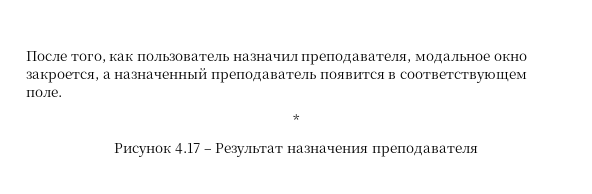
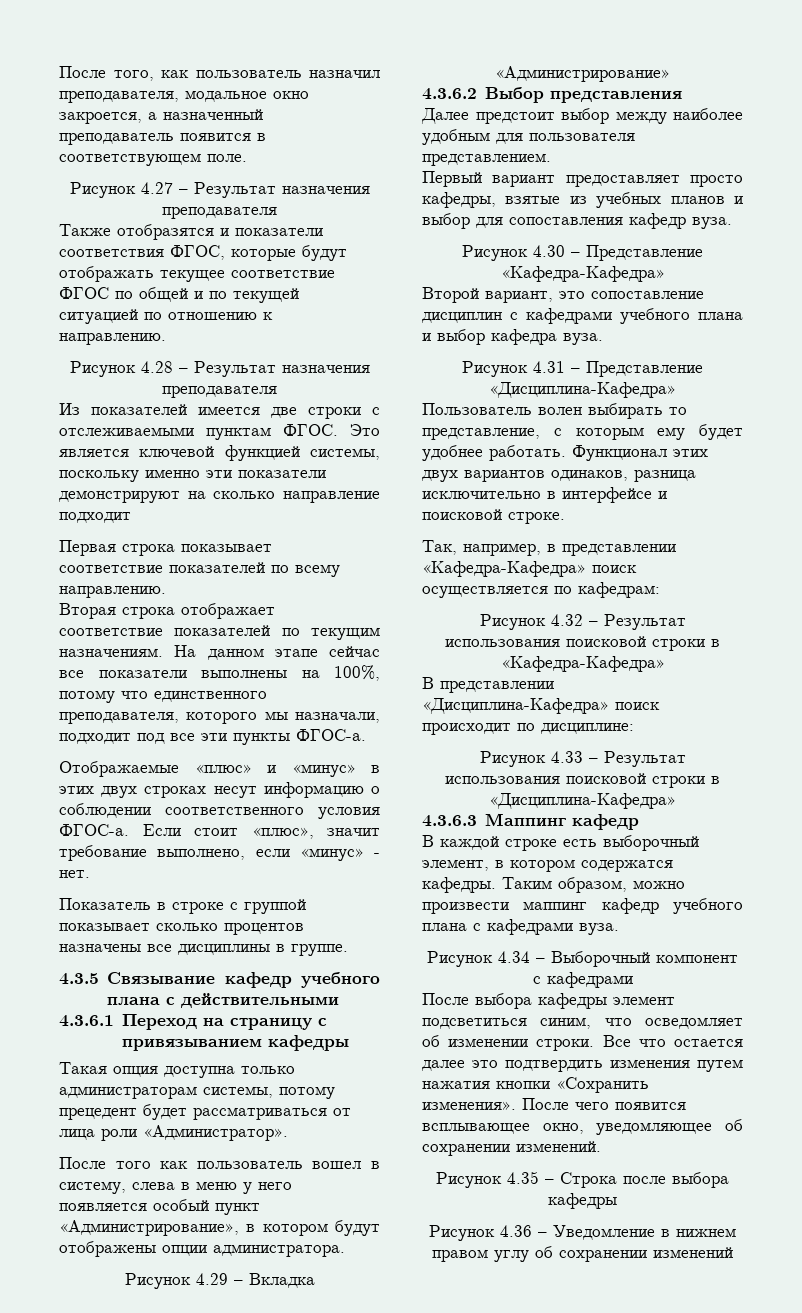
- *
- Рисунок 4.17 – Результат назначения преподавателя
+ Рисунок 4.27 – Результат назначения преподавателя
+ Также отобразятся и показатели соответствия ФГОС, которые будут отображать текущее соответствие ФГОС по общей и по текущей ситуацией по отношению к направлению.
+ Рисунок 4.28 – Результат назначения преподавателя
+ Из показателей имеется две строки с отслеживаемыми пунктам ФГОС. Это является ключевой функцией системы, поскольку именно эти показатели демонстрируют на сколько направление подходит
+ Первая строка показывает соответствие показателей по всему направлению.
+ Вторая строка отображает соответствие показателей по текущим назначениям. На данном этапе сейчас все показатели выполнены на 100%, потому что единственного преподавателя, которого мы назначали, подходит под все эти пункты ФГОС-а.
+ Отображаемые «плюс» и «минус» в этих двух строках несут информацию о соблюдении соответственного условия ФГОС-а. Если стоит «плюс», значит требование выполнено, если «минус» - нет.
+ Показатель в строке с группой показывает сколько процентов назначены все дисциплины в группе.
+ 4.3.5 Связывание кафедр учебного плана с действительными
+ 4.3.6.1 Переход на страницу с привязыванием кафедры
+ Такая опция доступна только администраторам системы, потому прецедент будет рассматриваться от лица роли «Администратор».
+ После того как пользователь вошел в систему, слева в меню у него появляется особый пункт «Администрирование», в котором будут отображены опции администратора.
+ Рисунок 4.29 – Вкладка «Администрирование»
+ 4.3.6.2 Выбор представления
+ Далее предстоит выбор между наиболее удобным для пользователя представлением.
+ Первый вариант предоставляет просто кафедры, взятые из учебных планов и выбор для сопоставления кафедр вуза.
+ Рисунок 4.30 – Представление «Кафедра-Кафедра»
+ Второй вариант, это сопоставление дисциплин с кафедрами учебного плана и выбор кафедра вуза.
+ Рисунок 4.31 – Представление «Дисциплина-Кафедра»
+ Пользователь волен выбирать то представление, с которым ему будет удобнее работать. Функционал этих двух вариантов одинаков, разница исключительно в интерфейсе и поисковой строке.
+ Так, например, в представлении «Кафедра-Кафедра» поиск осуществляется по кафедрам:
+ Рисунок 4.32 – Результат использования поисковой строки в «Кафедра-Кафедра»
+ В представлении «Дисциплина-Кафедра» поиск происходит по дисциплине:
+ Рисунок 4.33 – Результат использования поисковой строки в «Дисциплина-Кафедра»
+ 4.3.6.3 Маппинг кафедр
+ В каждой строке есть выборочный элемент, в котором содержатся кафедры. Таким образом, можно произвести маппинг кафедр учебного плана с кафедрами вуза.
+ Рисунок 4.34 – Выборочный компонент с кафедрами
+ После выбора кафедры элемент подсветиться синим, что осведомляет об изменении строки. Все что остается далее это подтвердить изменения путем нажатия кнопки «Сохранить изменения». После чего появится всплывающее окно, уведомляющее об сохранении изменений.
+ Рисунок 4.35 – Строка после выбора кафедры
+ Рисунок 4.36 – Уведомление в нижнем правом углу об сохранении изменений

